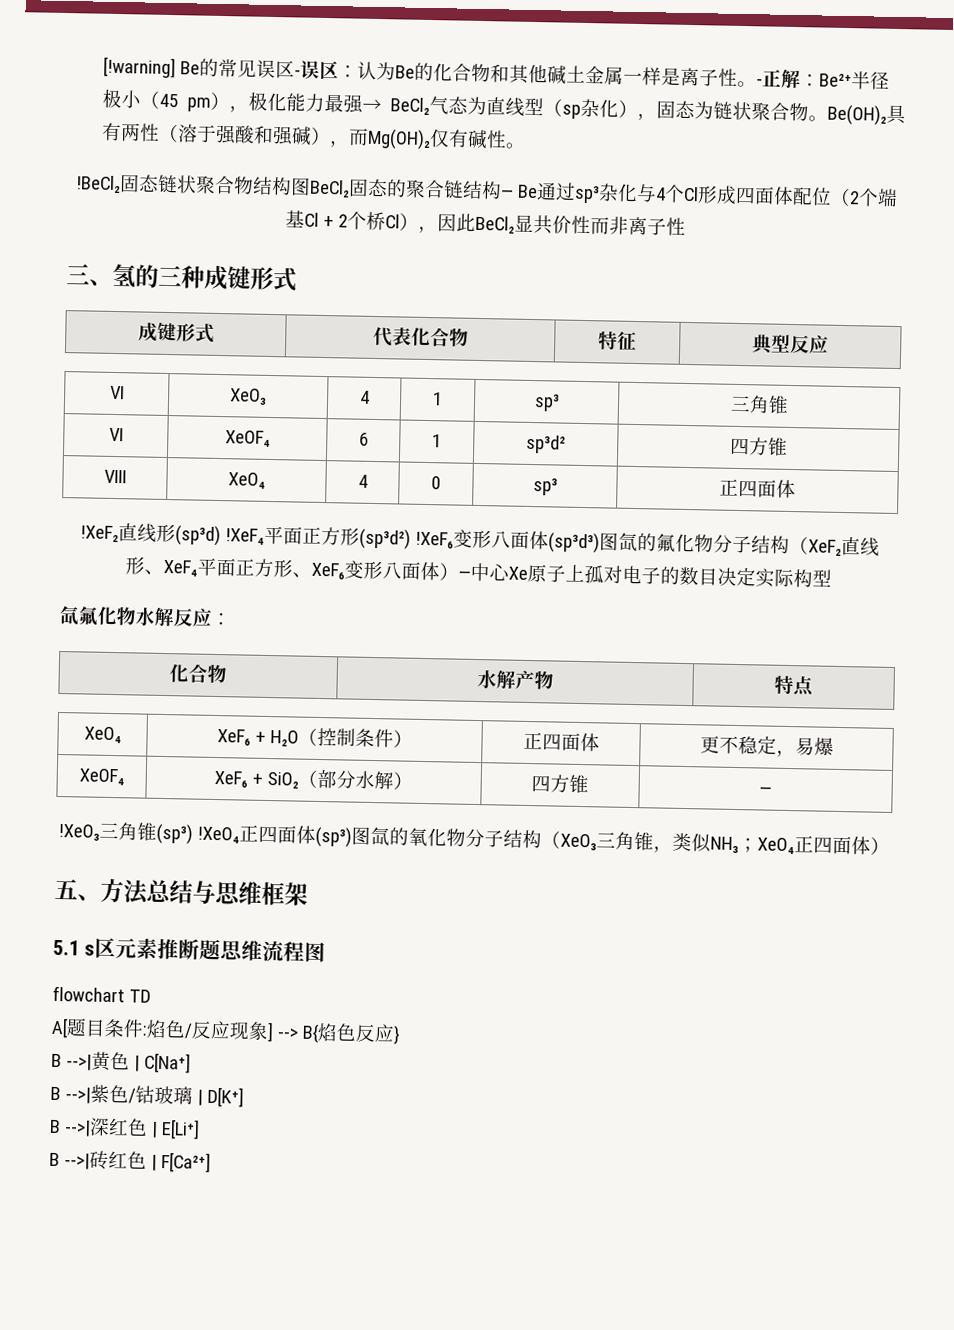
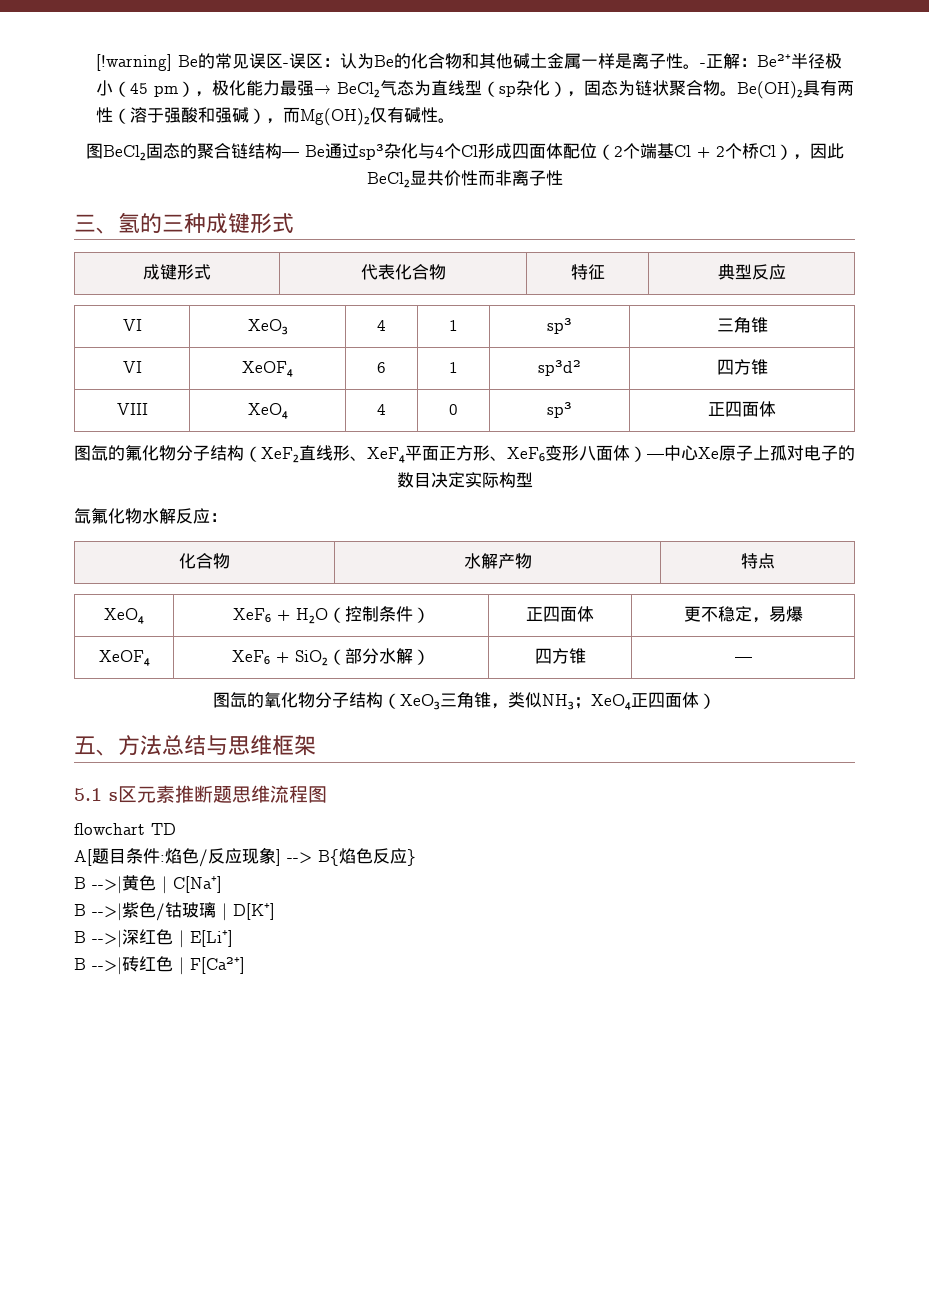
- !BeCl₂固态链状聚合物结构图BeCl₂固态的聚合链结构— Be通过sp³杂化与4个Cl形成四面体配位（2个端基Cl + 2个桥Cl），因此BeCl₂显共价性而非离子性
+ 图BeCl₂固态的聚合链结构— Be通过sp³杂化与4个Cl形成四面体配位（2个端基Cl + 2个桥Cl），因此BeCl₂显共价性而非离子性
- !XeF₂直线形(sp³d) !XeF₄平面正方形(sp³d²) !XeF₆变形八面体(sp³d³)图氙的氟化物分子结构（XeF₂直线形、XeF₄平面正方形、XeF₆变形八面体）—中心Xe原子上孤对电子的数目决定实际构型
+ 图氙的氟化物分子结构（XeF₂直线形、XeF₄平面正方形、XeF₆变形八面体）—中心Xe原子上孤对电子的数目决定实际构型
- !XeO₃三角锥(sp³) !XeO₄正四面体(sp³)图氙的氧化物分子结构（XeO₃三角锥，类似NH₃；XeO₄正四面体）
+ 图氙的氧化物分子结构（XeO₃三角锥，类似NH₃；XeO₄正四面体）

